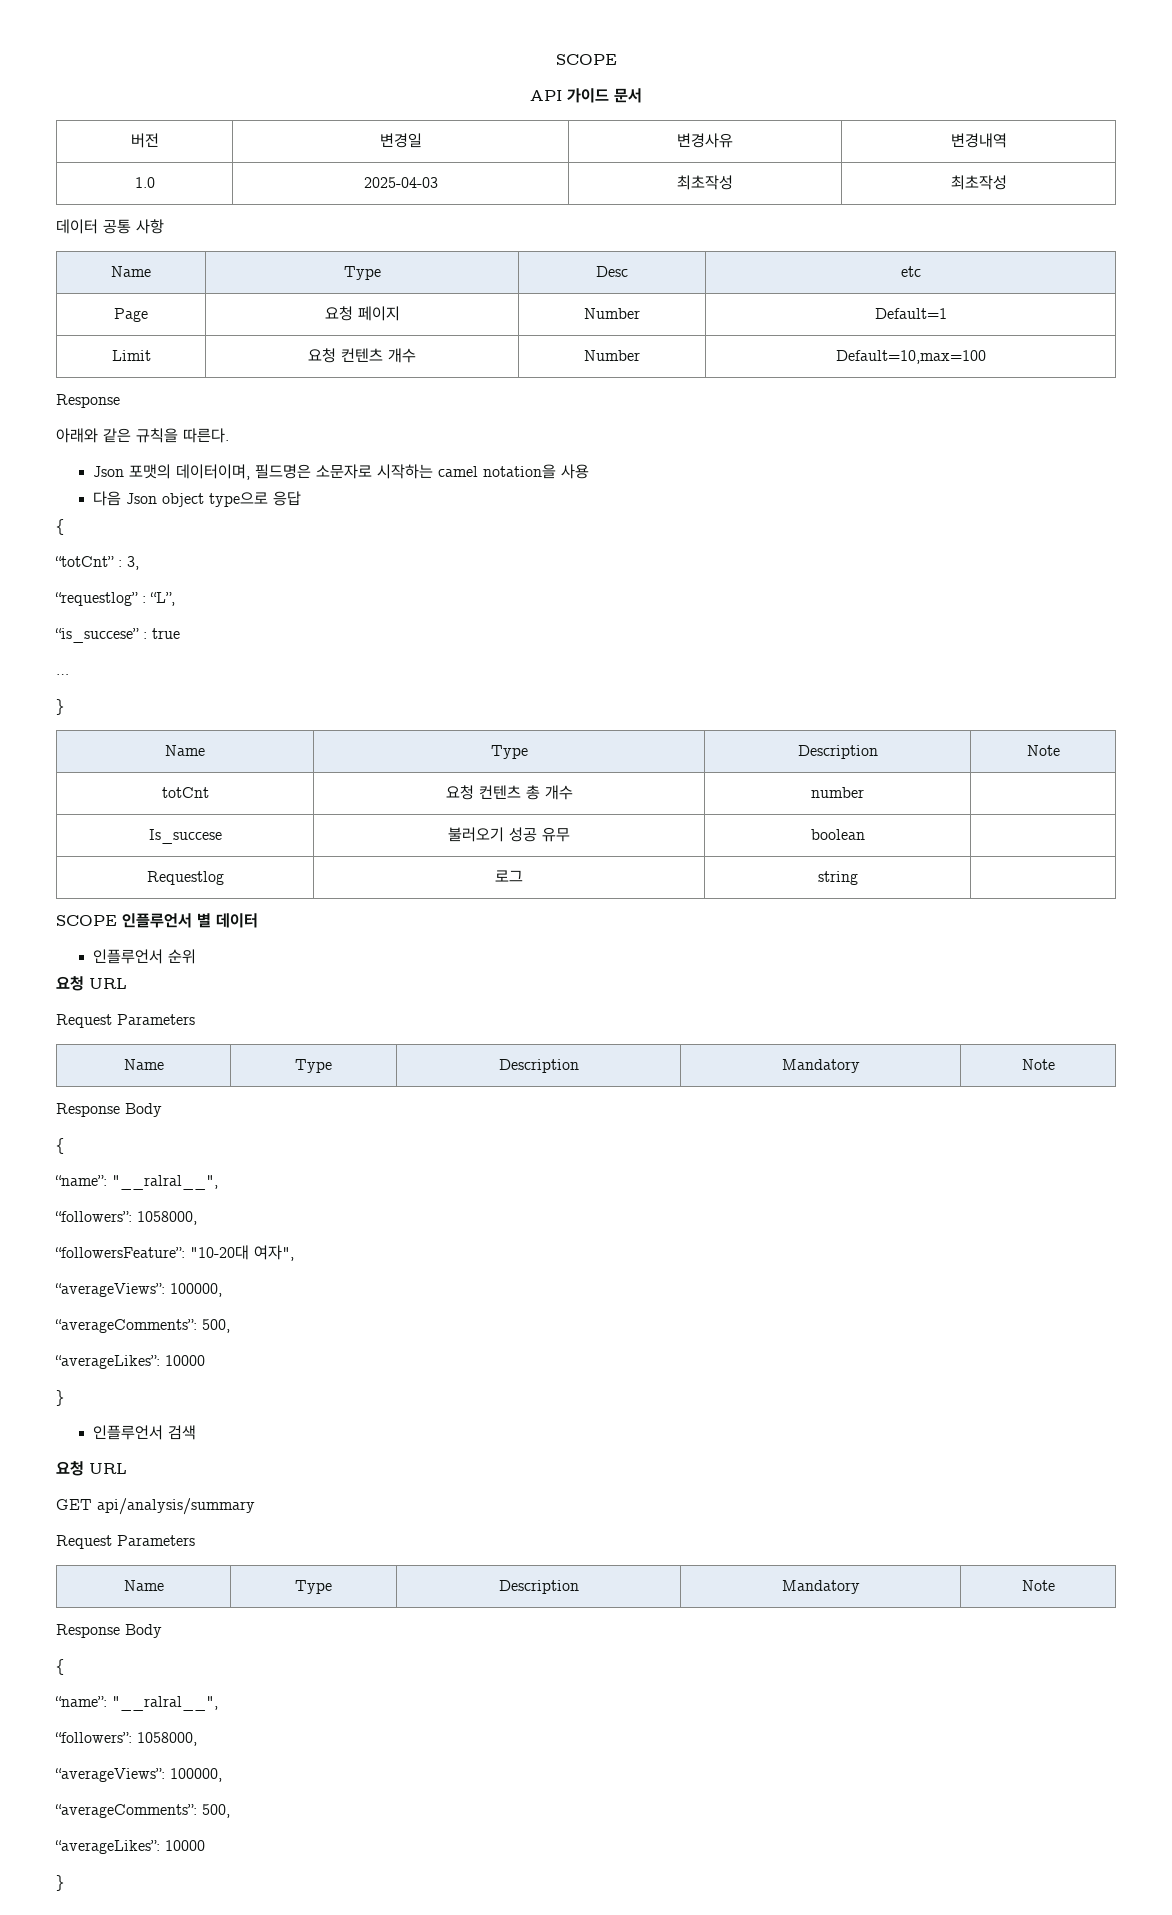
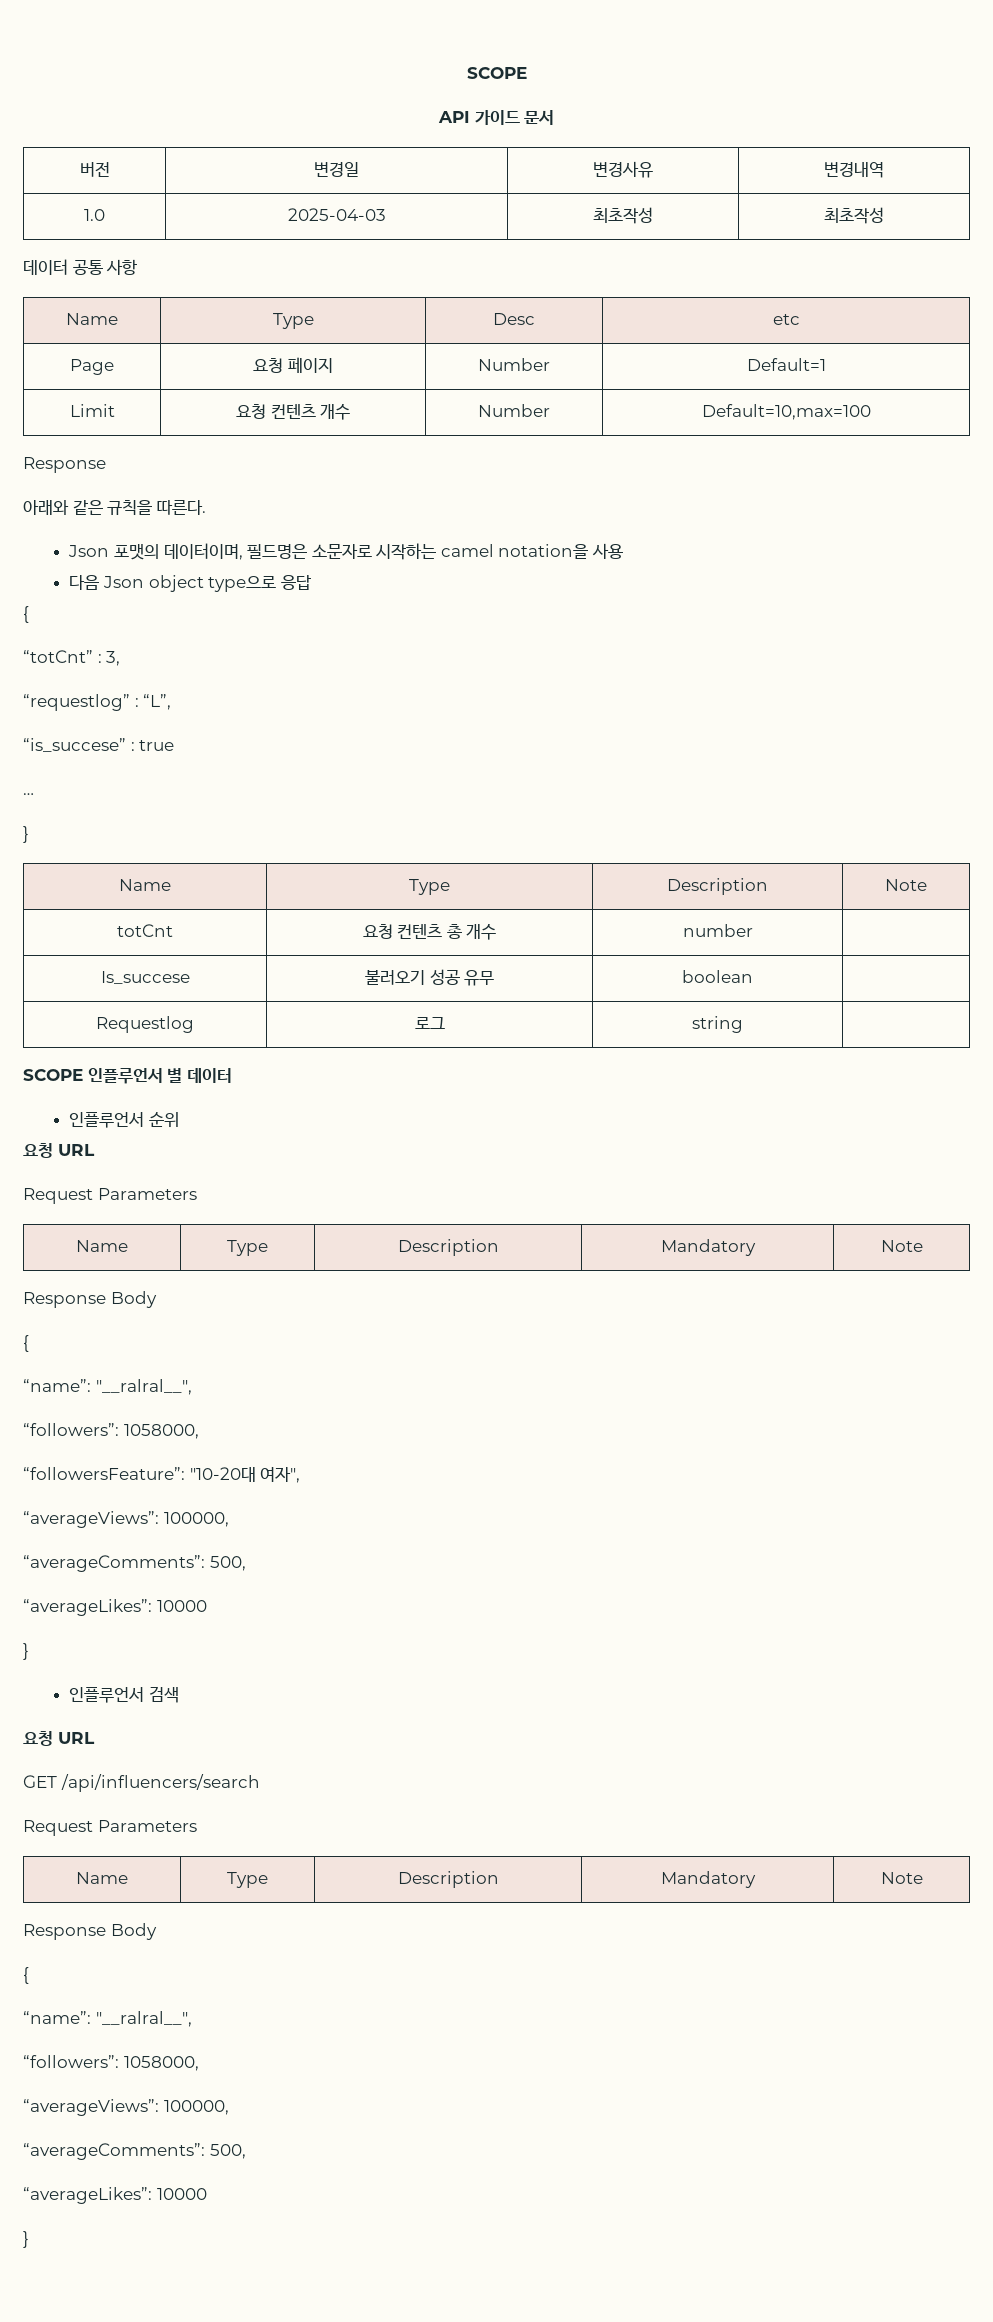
- GET api/analysis/summary
+ GET /api/influencers/search

